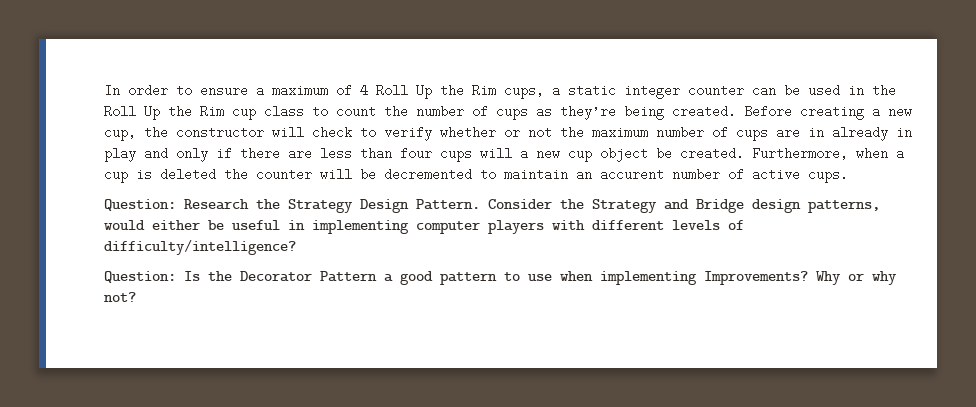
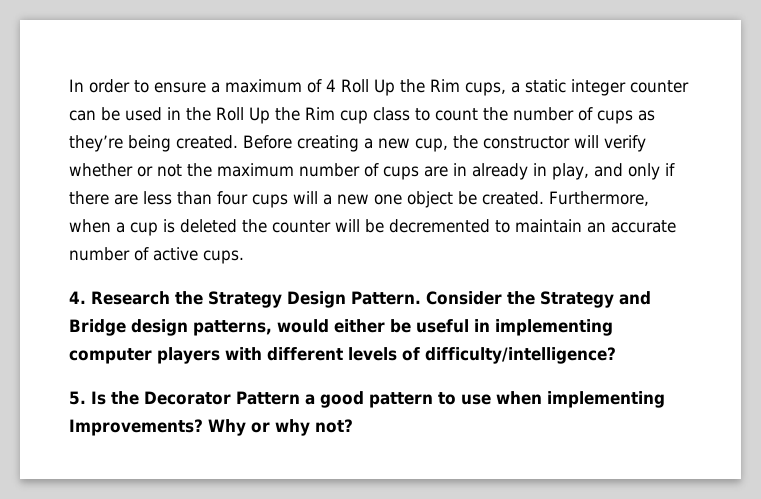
- Before creating a new cup, the constructor will check to verify whether or not the maximum number of cups are in already in play and only if there are less than four cups will a new cup object be created.
+ Before creating a new cup, the constructor will verify whether or not the maximum number of cups are in already in play, and only if there are less than four cups will a new one object be created.
- Furthermore, when a cup is deleted the counter will be decremented to maintain an accurent number of active cups.
+ Furthermore, when a cup is deleted the counter will be decremented to maintain an accurate number of active cups.
- Question: Research the Strategy Design Pattern.
+ 4. Research the Strategy Design Pattern.
- Question: Is the Decorator Pattern a good pattern to use when implementing Improvements?
+ 5. Is the Decorator Pattern a good pattern to use when implementing Improvements?

